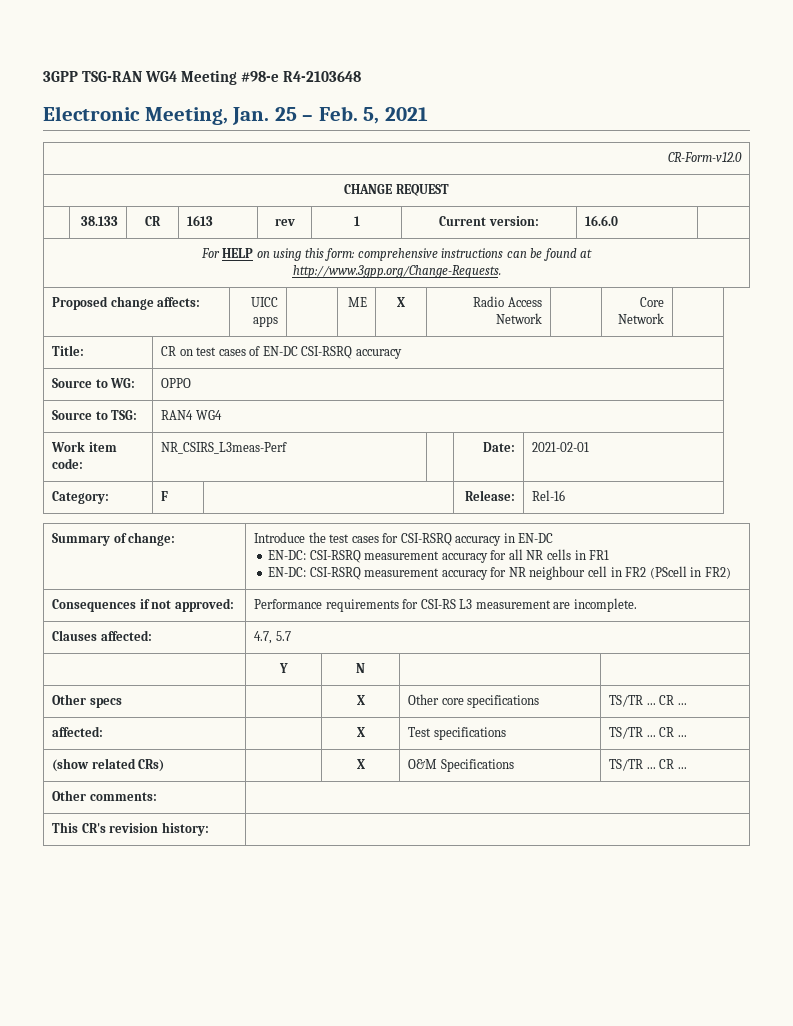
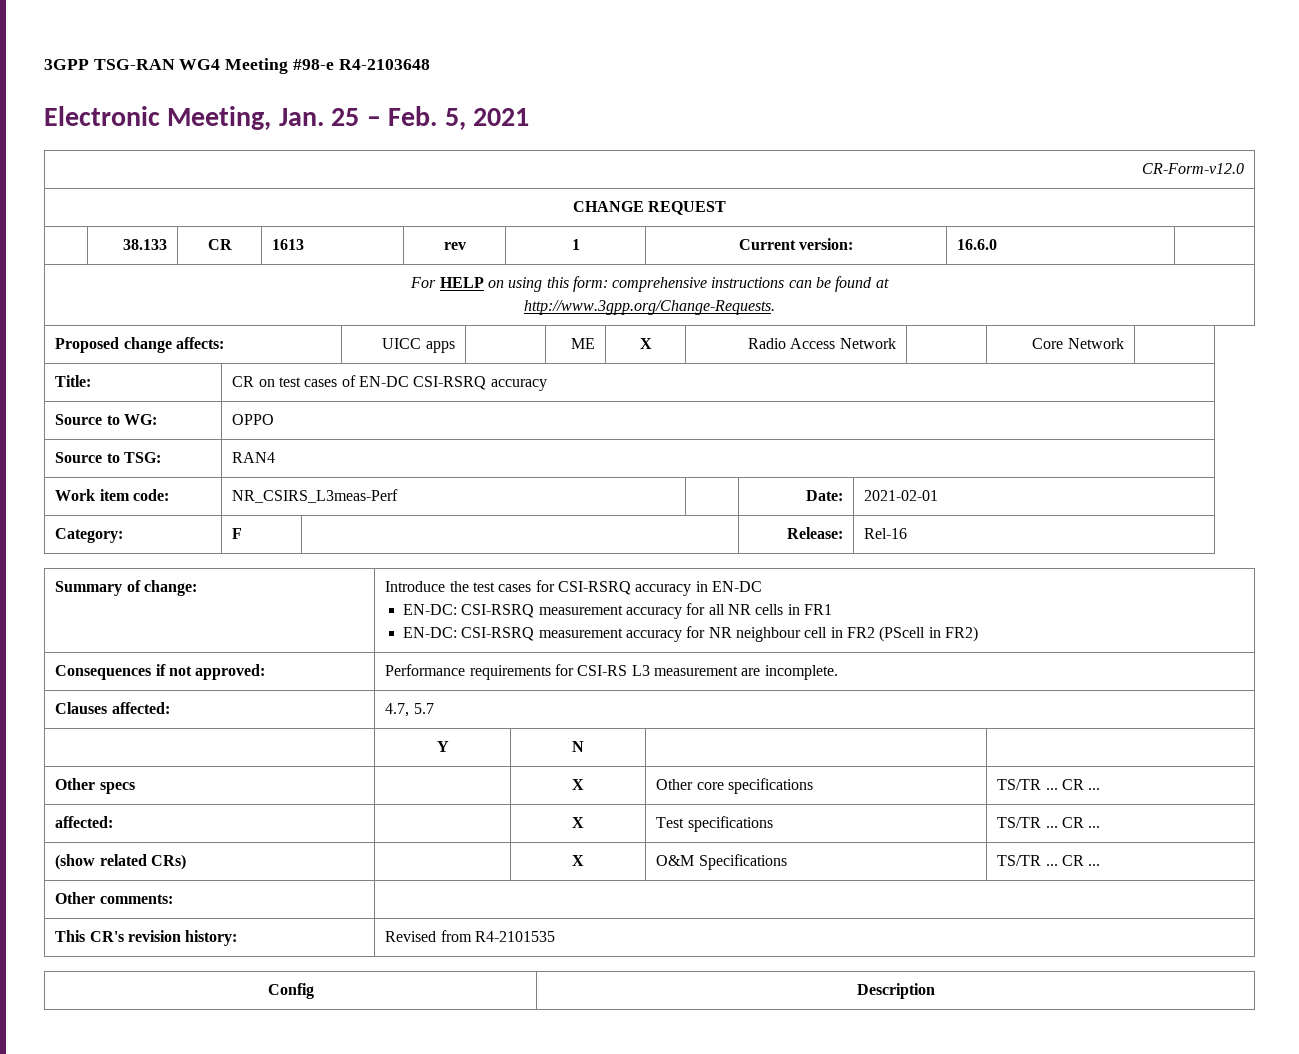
- Source to TSG: | RAN4 WG4
+ Source to TSG: | RAN4
- This CR's revision history: |
+ This CR's revision history: | Revised from R4-2101535
+ Config | Description

